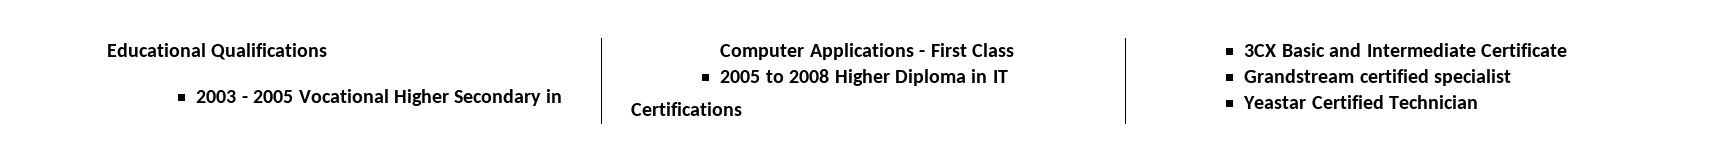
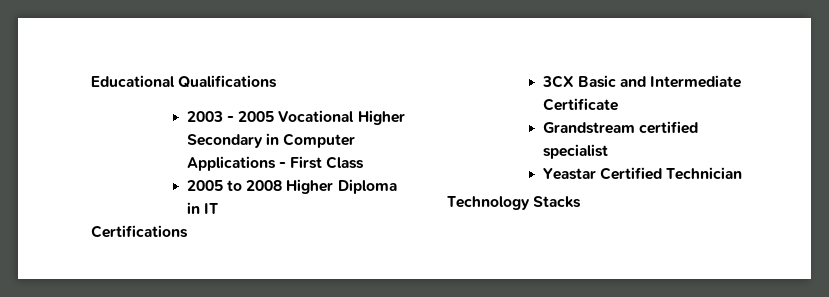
+ Technology Stacks

